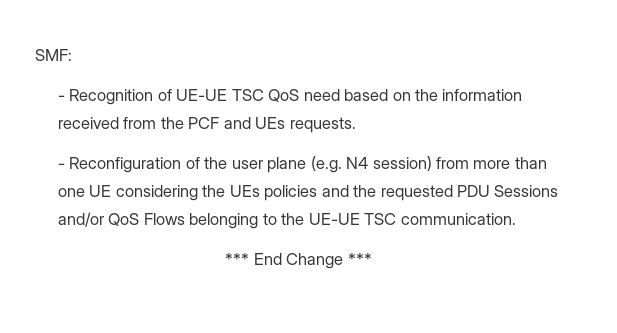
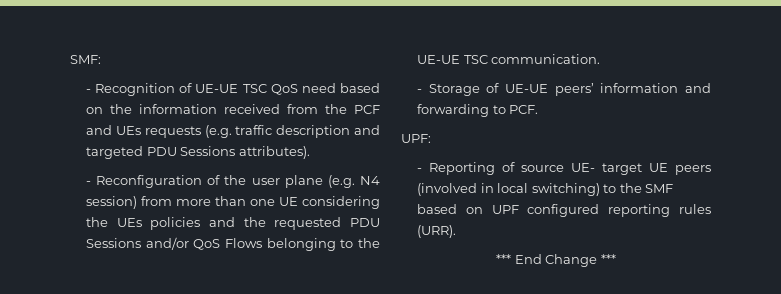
- - Recognition of UE-UE TSC QoS need based on the information received from the PCF and UEs requests.
+ - Recognition of UE-UE TSC QoS need based on the information received from the PCF and UEs requests (e.g. traffic description and targeted PDU Sessions attributes).
+ - Storage of UE-UE peers’ information and forwarding to PCF.
+ UPF:
+ - Reporting of source UE- target UE peers (involved in local switching) to the SMF based on UPF configured reporting rules (URR).

